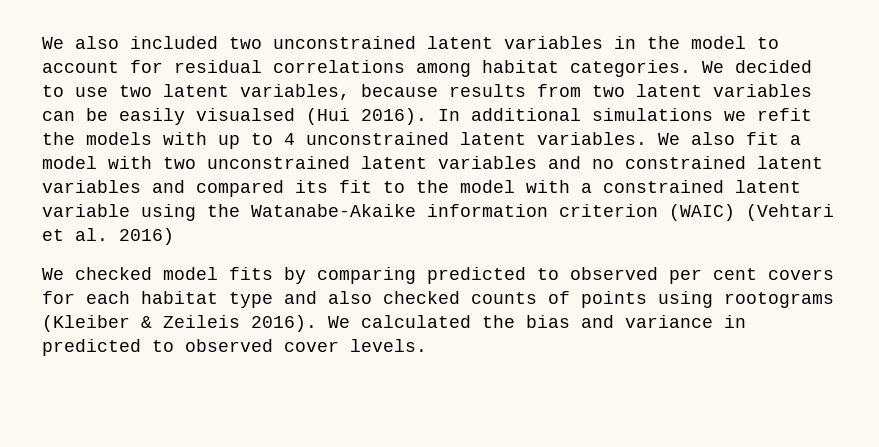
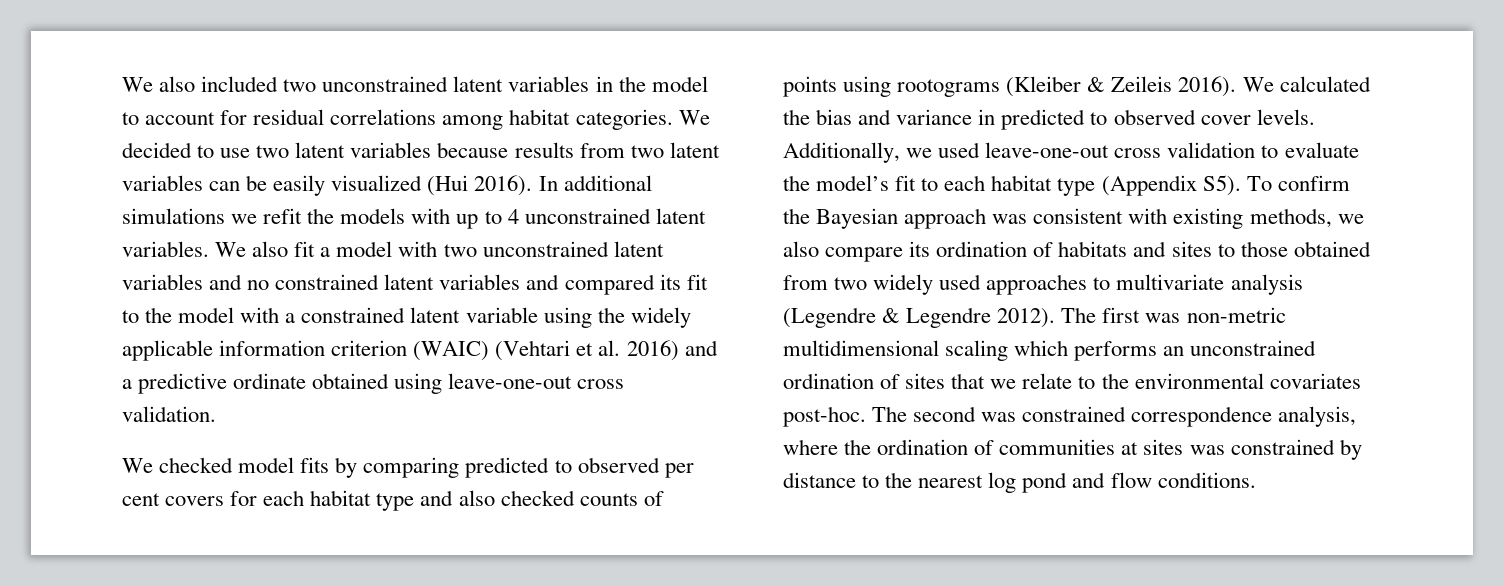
- We decided to use two latent variables, because results from two latent variables can be easily visualsed (Hui 2016).
+ We decided to use two latent variables because results from two latent variables can be easily visualized (Hui 2016).
- We also fit a model with two unconstrained latent variables and no constrained latent variables and compared its fit to the model with a constrained latent variable using the Watanabe-Akaike information criterion (WAIC) (Vehtari et al. 2016)
+ We also fit a model with two unconstrained latent variables and no constrained latent variables and compared its fit to the model with a constrained latent variable using the widely applicable information criterion (WAIC) (Vehtari et al. 2016) and a predictive ordinate obtained using leave-one-out cross validation.
+ Additionally, we used leave-one-out cross validation to evaluate the model’s fit to each habitat type (Appendix S5). To confirm the Bayesian approach was consistent with existing methods, we also compare its ordination of habitats and sites to those obtained from two widely used approaches to multivariate analysis (Legendre & Legendre 2012). The first was non-metric multidimensional scaling which performs an unconstrained ordination of sites that we relate to the environmental covariates post-hoc. The second was constrained correspondence analysis, where the ordination of communities at sites was constrained by distance to the nearest log pond and flow conditions.

